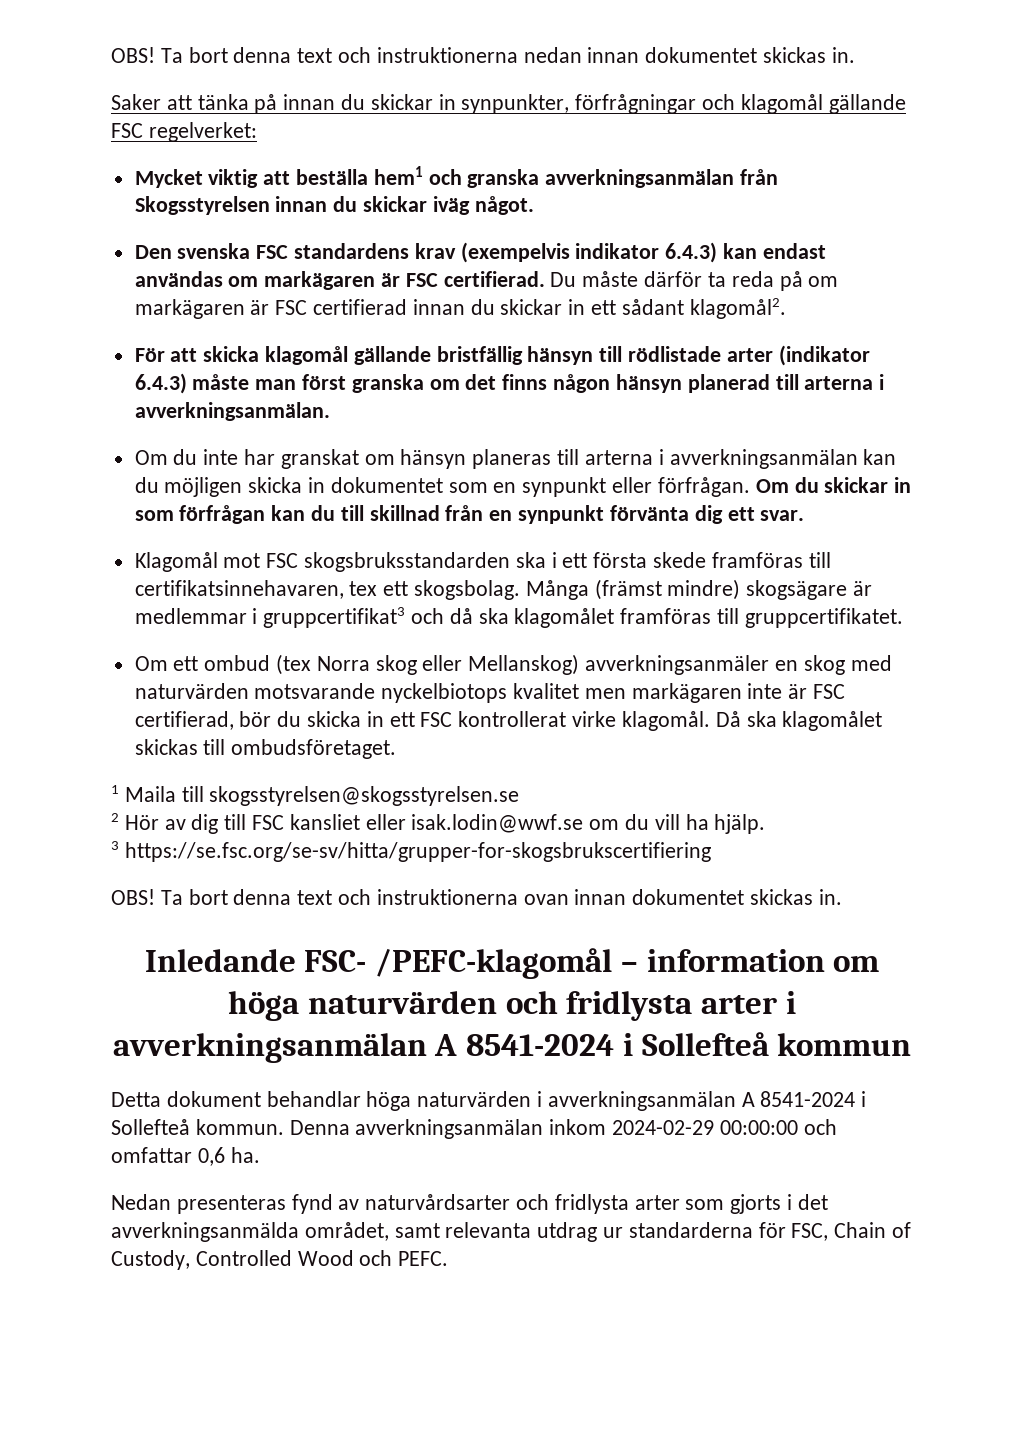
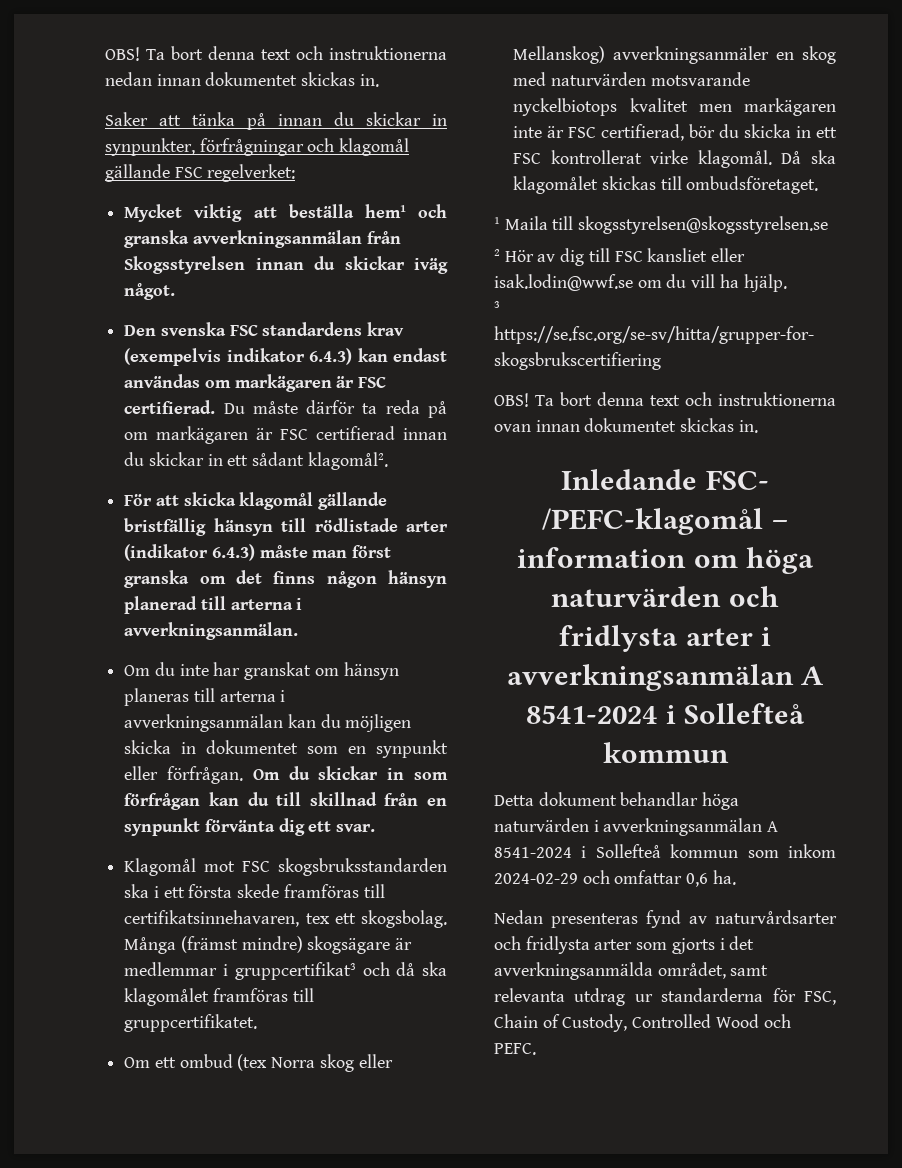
- Detta dokument behandlar höga naturvärden i avverkningsanmälan A 8541-2024 i Sollefteå kommun. Denna avverkningsanmälan inkom 2024-02-29 00:00:00 och omfattar 0,6 ha.
+ Detta dokument behandlar höga naturvärden i avverkningsanmälan A 8541-2024 i Sollefteå kommun som inkom 2024-02-29 och omfattar 0,6 ha.

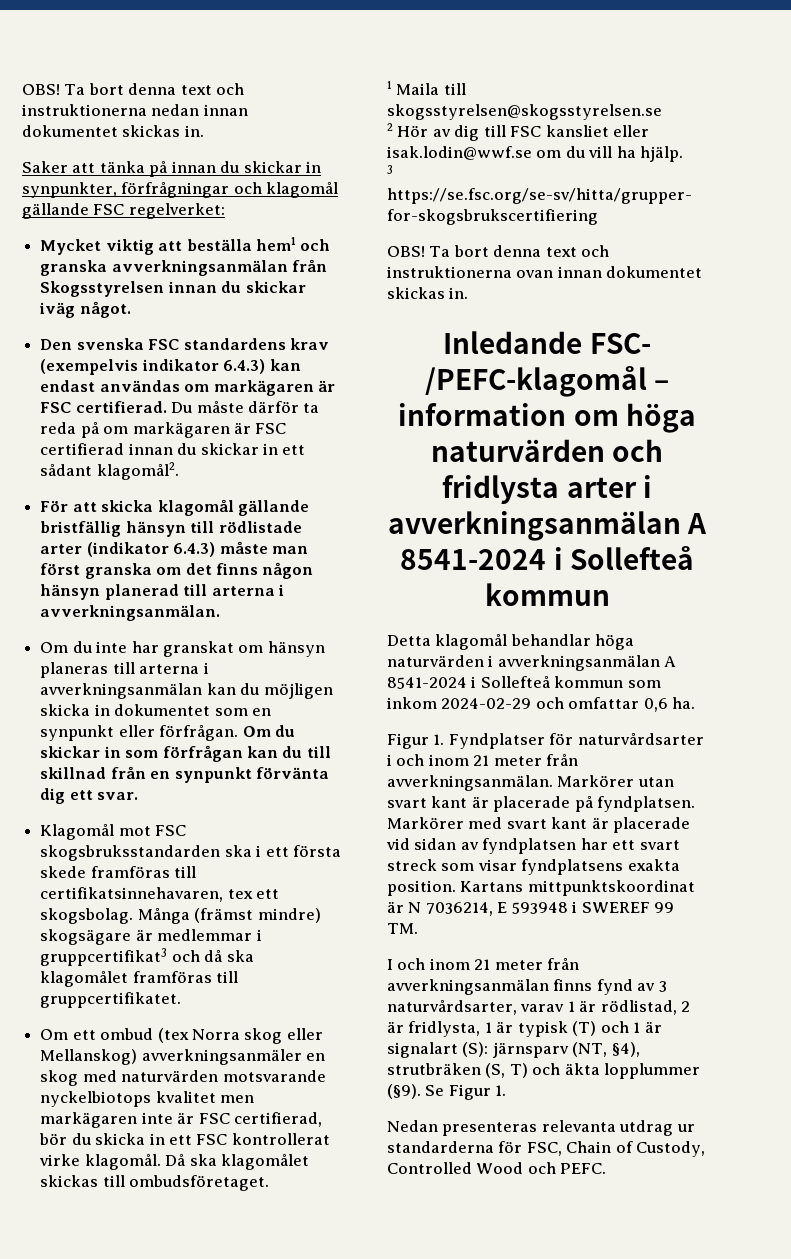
- Detta dokument behandlar höga naturvärden i avverkningsanmälan A 8541-2024 i Sollefteå kommun som inkom 2024-02-29 och omfattar 0,6 ha.
+ Detta klagomål behandlar höga naturvärden i avverkningsanmälan A 8541-2024 i Sollefteå kommun som inkom 2024-02-29 och omfattar 0,6 ha.
- Nedan presenteras fynd av naturvårdsarter och fridlysta arter som gjorts i det avverkningsanmälda området, samt relevanta utdrag ur standarderna för FSC, Chain of Custody, Controlled Wood och PEFC.
+ Figur 1. Fyndplatser för naturvårdsarter i och inom 21 meter från avverkningsanmälan. Markörer utan svart kant är placerade på fyndplatsen. Markörer med svart kant är placerade vid sidan av fyndplatsen har ett svart streck som visar fyndplatsens exakta position. Kartans mittpunktskoordinat är N 7036214, E 593948 i SWEREF 99 TM.
+ I och inom 21 meter från avverkningsanmälan finns fynd av 3 naturvårdsarter, varav 1 är rödlistad, 2 är fridlysta, 1 är typisk (T) och 1 är signalart (S): järnsparv (NT, §4), strutbräken (S, T) och äkta lopplummer (§9). Se Figur 1.
+ Nedan presenteras relevanta utdrag ur standarderna för FSC, Chain of Custody, Controlled Wood och PEFC.

